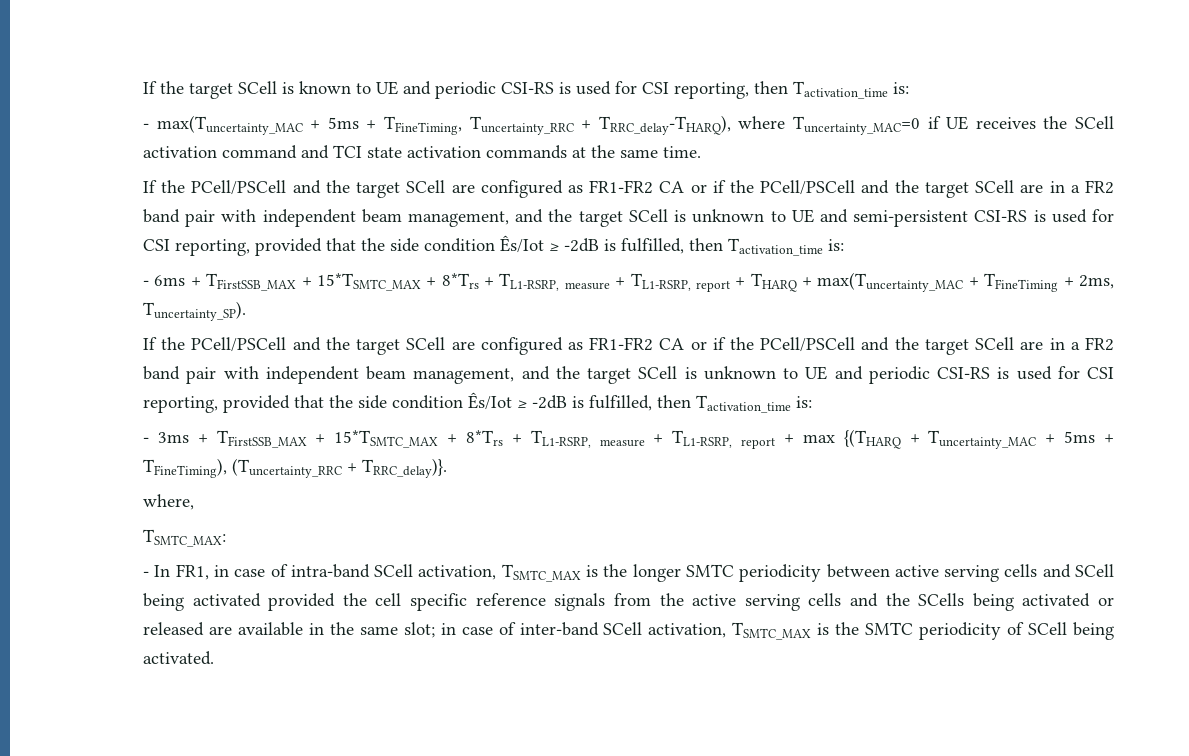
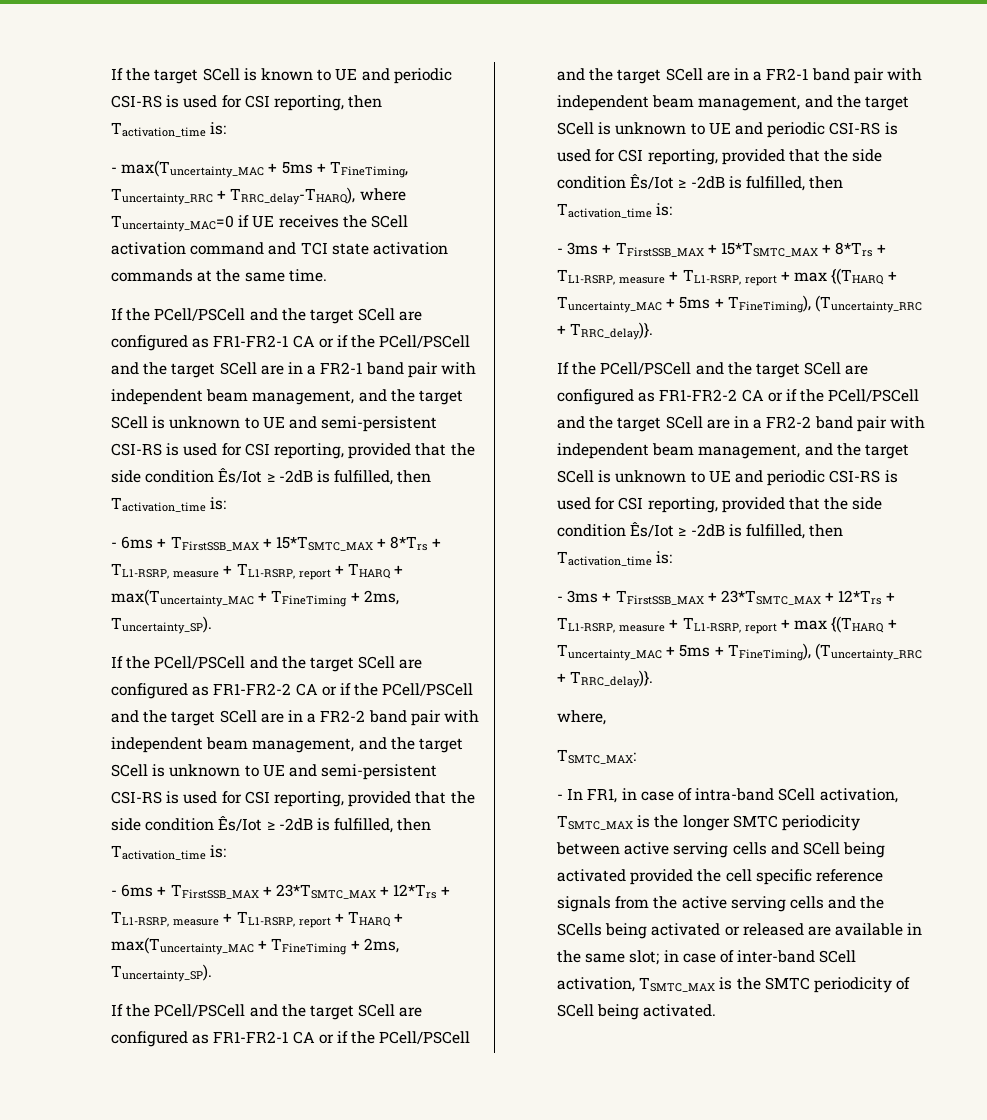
- If the PCell/PSCell and the target SCell are configured as FR1-FR2 CA or if the PCell/PSCell and the target SCell are in a FR2 band pair with independent beam management, and the target SCell is unknown to UE and semi-persistent CSI-RS is used for CSI reporting, provided that the side condition Ês/Iot ≥ -2dB is fulfilled, then Tactivation_time is:
+ If the PCell/PSCell and the target SCell are configured as FR1-FR2-1 CA or if the PCell/PSCell and the target SCell are in a FR2-1 band pair with independent beam management, and the target SCell is unknown to UE and semi-persistent CSI-RS is used for CSI reporting, provided that the side condition Ês/Iot ≥ -2dB is fulfilled, then Tactivation_time is:
- If the PCell/PSCell and the target SCell are configured as FR1-FR2 CA or if the PCell/PSCell and the target SCell are in a FR2 band pair with independent beam management, and the target SCell is unknown to UE and periodic CSI-RS is used for CSI reporting, provided that the side condition Ês/Iot ≥ -2dB is fulfilled, then Tactivation_time is:
+ If the PCell/PSCell and the target SCell are configured as FR1-FR2-2 CA or if the PCell/PSCell and the target SCell are in a FR2-2 band pair with independent beam management, and the target SCell is unknown to UE and semi-persistent CSI-RS is used for CSI reporting, provided that the side condition Ês/Iot ≥ -2dB is fulfilled, then Tactivation_time is:
+ - 6ms + TFirstSSB_MAX + 23*TSMTC_MAX + 12*Trs + TL1-RSRP, measure + TL1-RSRP, report + THARQ + max(Tuncertainty_MAC + TFineTiming + 2ms, Tuncertainty_SP).
+ If the PCell/PSCell and the target SCell are configured as FR1-FR2-1 CA or if the PCell/PSCell and the target SCell are in a FR2-1 band pair with independent beam management, and the target SCell is unknown to UE and periodic CSI-RS is used for CSI reporting, provided that the side condition Ês/Iot ≥ -2dB is fulfilled, then Tactivation_time is:
+ If the PCell/PSCell and the target SCell are configured as FR1-FR2-2 CA or if the PCell/PSCell and the target SCell are in a FR2-2 band pair with independent beam management, and the target SCell is unknown to UE and periodic CSI-RS is used for CSI reporting, provided that the side condition Ês/Iot ≥ -2dB is fulfilled, then Tactivation_time is:
+ - 3ms + TFirstSSB_MAX + 23*TSMTC_MAX + 12*Trs + TL1-RSRP, measure + TL1-RSRP, report + max {(THARQ + Tuncertainty_MAC + 5ms + TFineTiming), (Tuncertainty_RRC + TRRC_delay)}.

